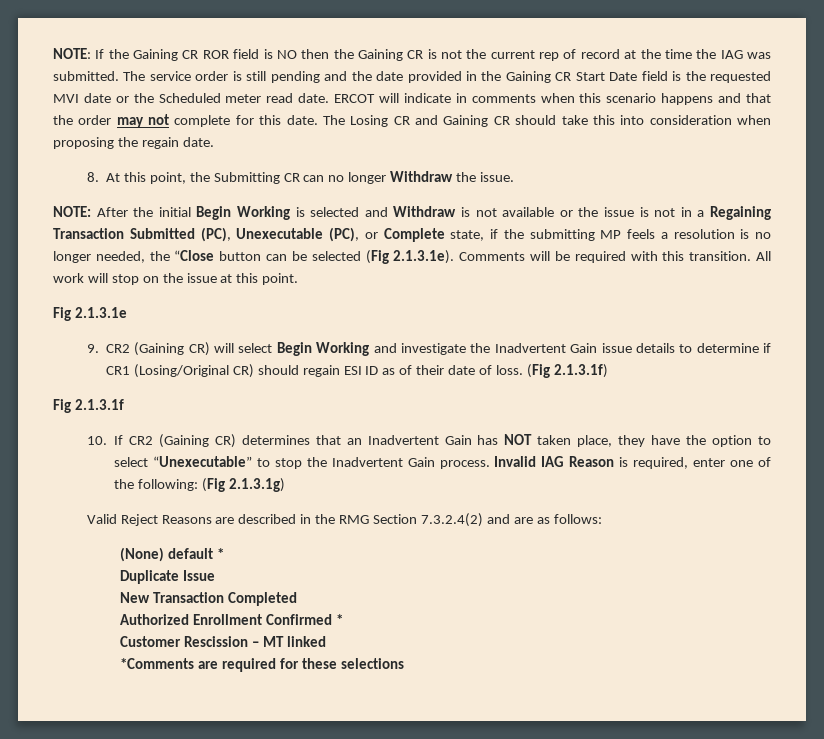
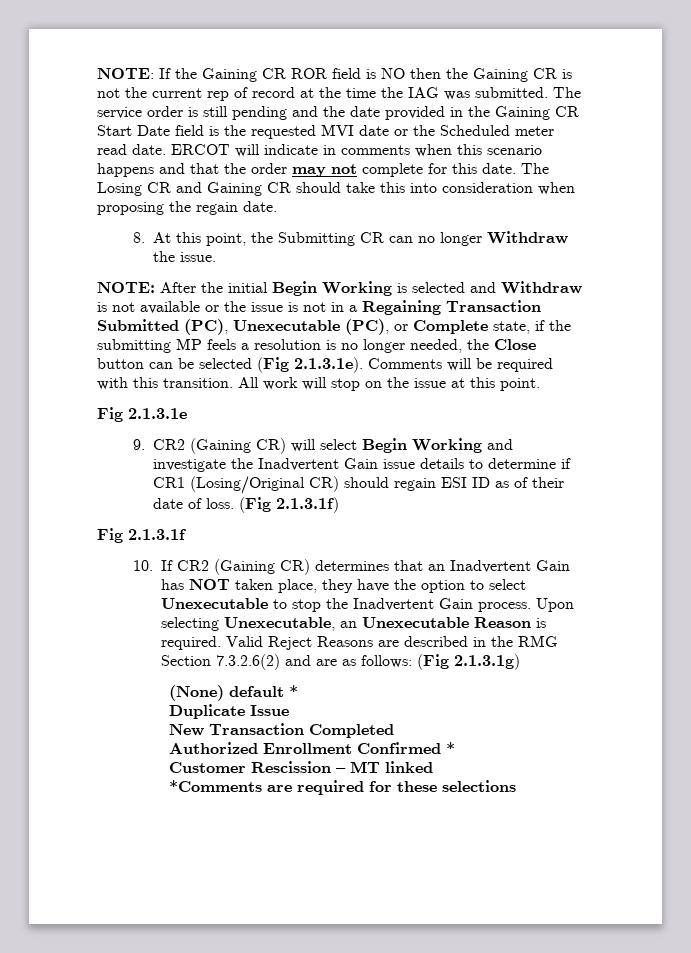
- NOTE: After the initial Begin Working is selected and Withdraw is not available or the issue is not in a Regaining Transaction Submitted (PC), Unexecutable (PC), or Complete state, if the submitting MP feels a resolution is no longer needed, the “Close button can be selected (Fig 2.1.3.1e). Comments will be required with this transition.
+ NOTE: After the initial Begin Working is selected and Withdraw is not available or the issue is not in a Regaining Transaction Submitted (PC), Unexecutable (PC), or Complete state, if the submitting MP feels a resolution is no longer needed, the Close button can be selected (Fig 2.1.3.1e). Comments will be required with this transition.
- 10. If CR2 (Gaining CR) determines that an Inadvertent Gain has NOT taken place, they have the option to select “Unexecutable” to stop the Inadvertent Gain process.
+ 10. If CR2 (Gaining CR) determines that an Inadvertent Gain has NOT taken place, they have the option to select Unexecutable to stop the Inadvertent Gain process.
- Invalid IAG Reason is required, enter one of the following: (Fig 2.1.3.1g)
- Valid Reject Reasons are described in the RMG Section 7.3.2.4(2) and are as follows:
+ Upon selecting Unexecutable, an Unexecutable Reason is required. Valid Reject Reasons are described in the RMG Section 7.3.2.6(2) and are as follows: (Fig 2.1.3.1g)

